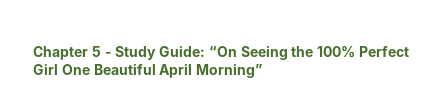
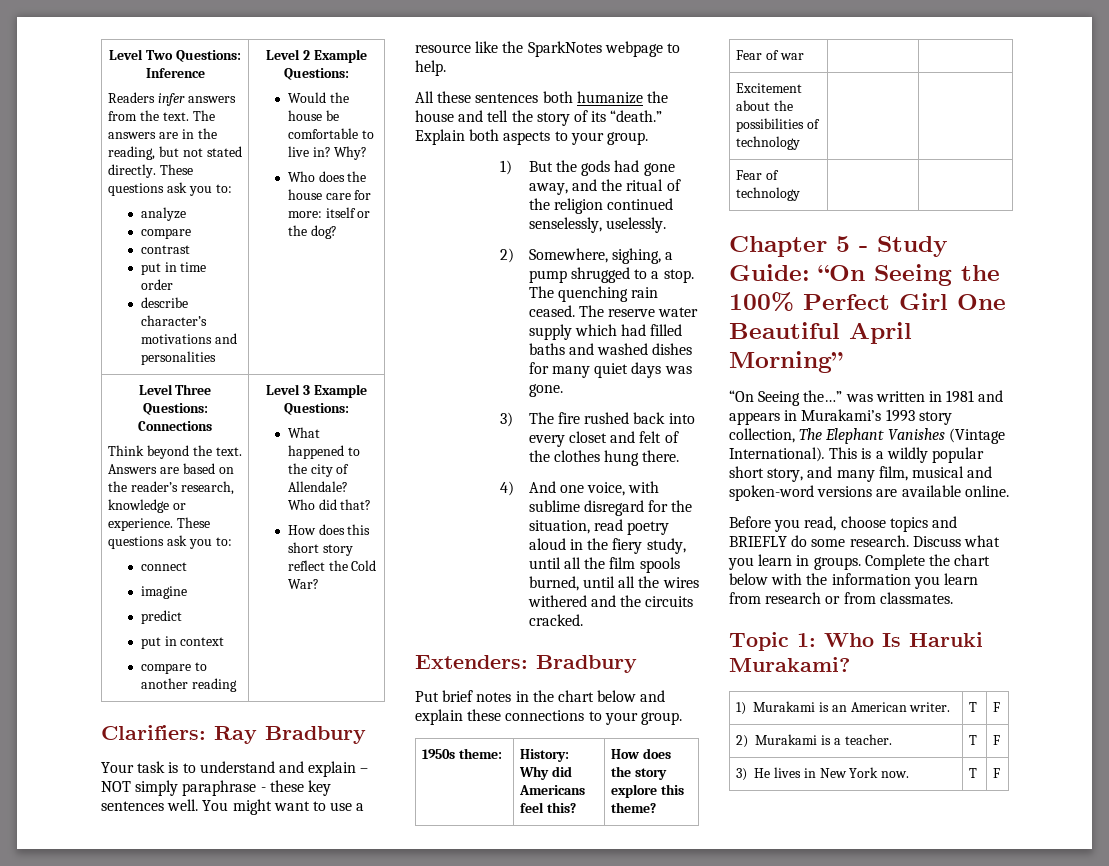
+ Level Two Questions: Inference
+ Readers infer answers from the text. The answers are in the reading, but not stated directly. These questions ask you to:
+ analyze
+ compare
+ contrast
+ put in time order
+ describe character’s motivations and personalities | Level 2 Example Questions:
+ Would the house be comfortable to live in? Why?
+ Who does the house care for more: itself or the dog?
+ Level Three Questions: Connections
+ Think beyond the text. Answers are based on the reader’s research, knowledge or experience. These questions ask you to:
+ connect
+ imagine
+ predict
+ put in context
+ compare to another reading | Level 3 Example Questions:
+ What happened to the city of Allendale? Who did that?
+ How does this short story reflect the Cold War?
+ Clarifiers: Ray Bradbury
+ Your task is to understand and explain – NOT simply paraphrase - these key sentences well. You might want to use a resource like the SparkNotes webpage to help.
+ All these sentences both humanize the house and tell the story of its “death.” Explain both aspects to your group.
+ 1) But the gods had gone away, and the ritual of the religion continued senselessly, uselessly.
+ 2) Somewhere, sighing, a pump shrugged to a stop. The quenching rain ceased. The reserve water supply which had filled baths and washed dishes for many quiet days was gone.
+ 3) The fire rushed back into every closet and felt of the clothes hung there.
+ 4) And one voice, with sublime disregard for the situation, read poetry aloud in the fiery study, until all the film spools burned, until all the wires withered and the circuits cracked.
+ Extenders: Bradbury
+ Put brief notes in the chart below and explain these connections to your group.
+ 1950s theme: | History: Why did Americans feel this? | How does the story explore this theme?
+ Fear of war | |
+ Excitement about the possibilities of technology | |
+ Fear of technology | |
+ “On Seeing the…” was written in 1981 and appears in Murakami’s 1993 story collection, The Elephant Vanishes (Vintage International). This is a wildly popular short story, and many film, musical and spoken-word versions are available online.
+ Before you read, choose topics and BRIEFLY do some research. Discuss what you learn in groups. Complete the chart below with the information you learn from research or from classmates.
+ Topic 1: Who Is Haruki Murakami?
+ 1) Murakami is an American writer. | T | F
+ 2) Murakami is a teacher. | T | F
+ 3) He lives in New York now. | T | F

